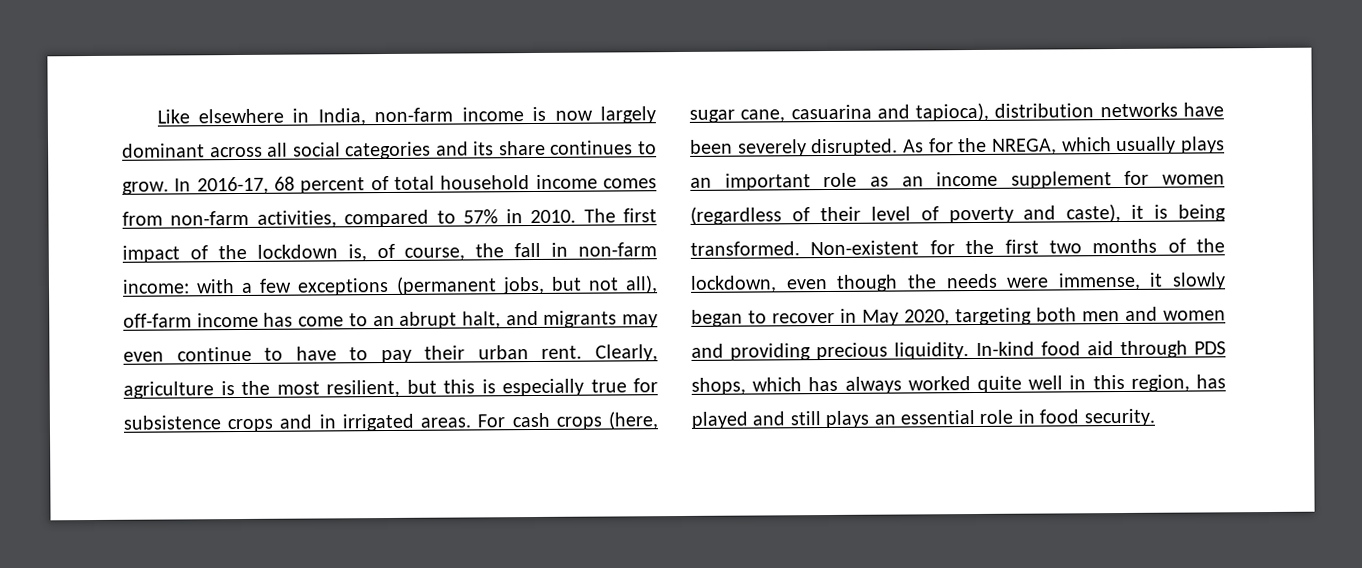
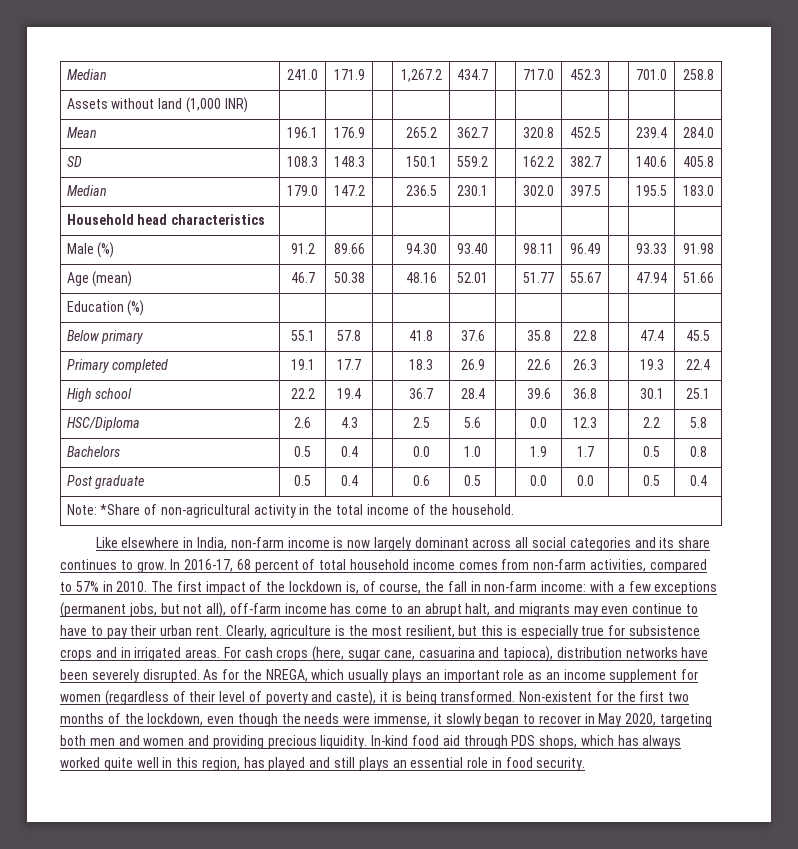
+ Median | 241.0 | 171.9 | | 1,267.2 | 434.7 | | 717.0 | 452.3 | | 701.0 | 258.8
+ Assets without land (1,000 INR) | | | | | | | | | | |
+ Mean | 196.1 | 176.9 | | 265.2 | 362.7 | | 320.8 | 452.5 | | 239.4 | 284.0
+ SD | 108.3 | 148.3 | | 150.1 | 559.2 | | 162.2 | 382.7 | | 140.6 | 405.8
+ Median | 179.0 | 147.2 | | 236.5 | 230.1 | | 302.0 | 397.5 | | 195.5 | 183.0
+ Household head characteristics | | | | | | | | | | |
+ Male (%) | 91.2 | 89.66 | | 94.30 | 93.40 | | 98.11 | 96.49 | | 93.33 | 91.98
+ Age (mean) | 46.7 | 50.38 | | 48.16 | 52.01 | | 51.77 | 55.67 | | 47.94 | 51.66
+ Education (%) | | | | | | | | | | |
+ Below primary | 55.1 | 57.8 | | 41.8 | 37.6 | | 35.8 | 22.8 | | 47.4 | 45.5
+ Primary completed | 19.1 | 17.7 | | 18.3 | 26.9 | | 22.6 | 26.3 | | 19.3 | 22.4
+ High school | 22.2 | 19.4 | | 36.7 | 28.4 | | 39.6 | 36.8 | | 30.1 | 25.1
+ HSC/Diploma | 2.6 | 4.3 | | 2.5 | 5.6 | | 0.0 | 12.3 | | 2.2 | 5.8
+ Bachelors | 0.5 | 0.4 | | 0.0 | 1.0 | | 1.9 | 1.7 | | 0.5 | 0.8
+ Post graduate | 0.5 | 0.4 | | 0.6 | 0.5 | | 0.0 | 0.0 | | 0.5 | 0.4
+ Note: *Share of non-agricultural activity in the total income of the household.

